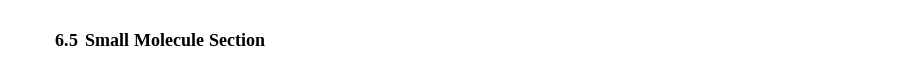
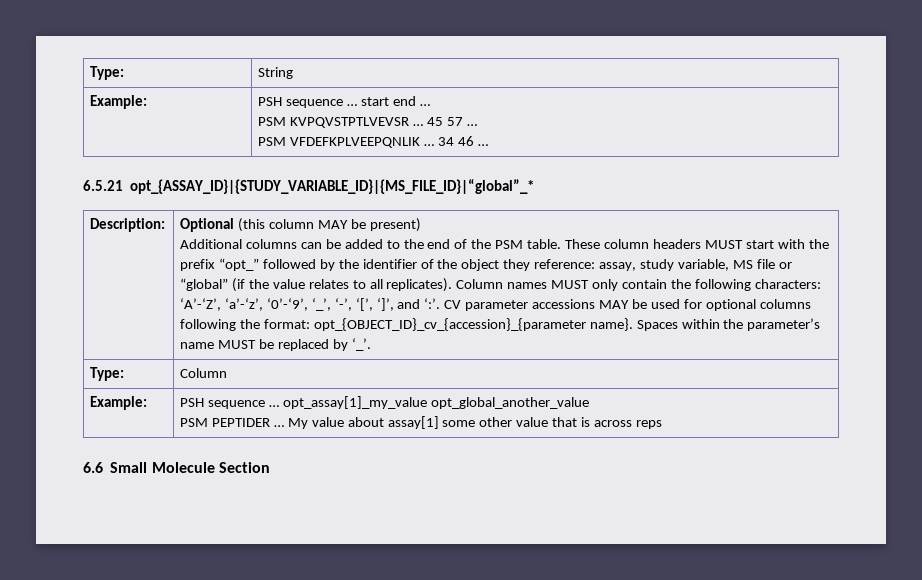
- 6.5 Small Molecule Section
+ Type: | String
+ Example: | PSH sequence … start end …
+ PSM KVPQVSTPTLVEVSR … 45 57 …
+ PSM VFDEFKPLVEEPQNLIK … 34 46 …
+ 6.5.21 opt_{ASSAY_ID}|{STUDY_VARIABLE_ID}|{MS_FILE_ID}|“global”_*
+ Description: | Optional (this column MAY be present)
+ Additional columns can be added to the end of the PSM table. These column headers MUST start with the prefix “opt_” followed by the identifier of the object they reference: assay, study variable, MS file or “global” (if the value relates to all replicates). Column names MUST only contain the following characters: ‘A’-‘Z’, ‘a’-‘z’, ‘0’-‘9’, ‘_’, ‘-’, ‘[’, ‘]’, and ‘:’. CV parameter accessions MAY be used for optional columns following the format: opt_{OBJECT_ID}_cv_{accession}_{parameter name}. Spaces within the parameter’s name MUST be replaced by ‘_’.
+ Type: | Column
+ Example: | PSH sequence … opt_assay[1]_my_value opt_global_another_value
+ PSM PEPTIDER … My value about assay[1] some other value that is across reps
+ 6.6 Small Molecule Section

